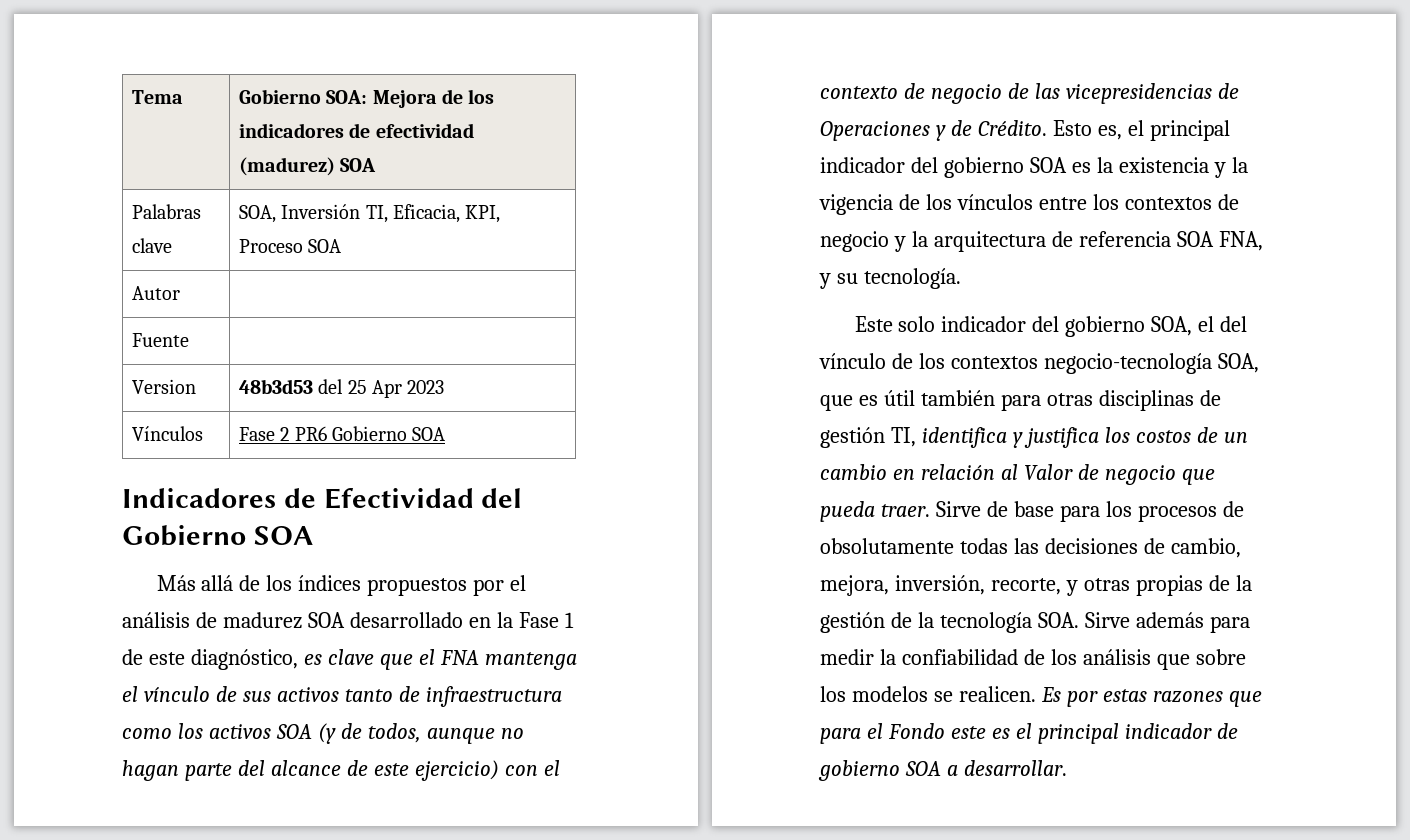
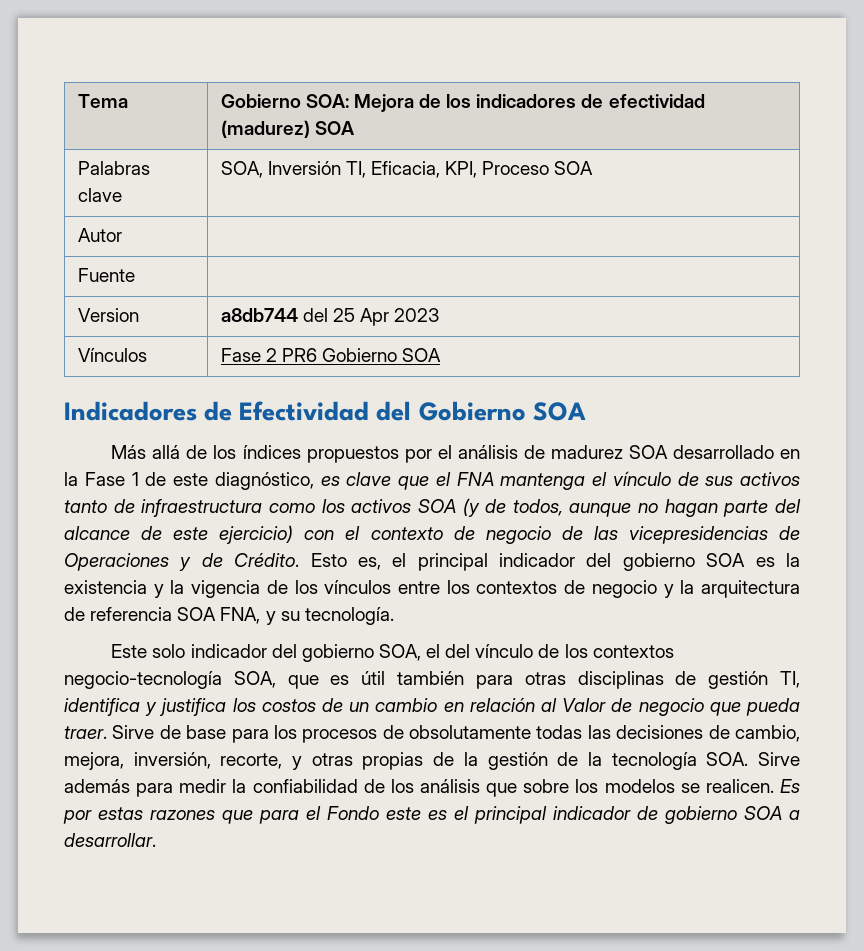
- Version | 48b3d53 del 25 Apr 2023
+ Version | a8db744 del 25 Apr 2023

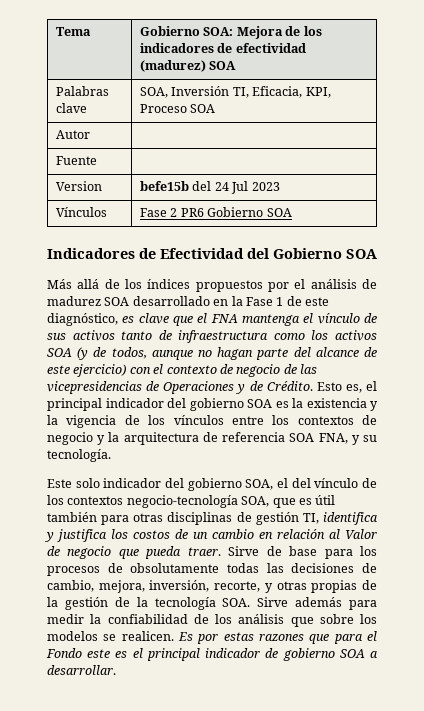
- Version | a8db744 del 25 Apr 2023
+ Version | befe15b del 24 Jul 2023

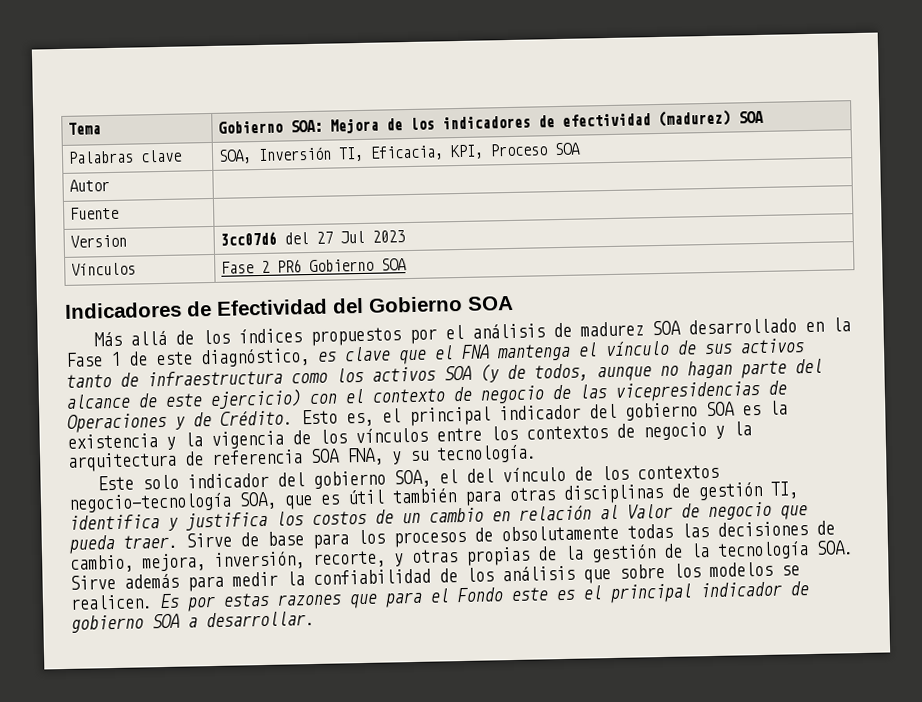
- Version | befe15b del 24 Jul 2023
+ Version | 3cc07d6 del 27 Jul 2023

